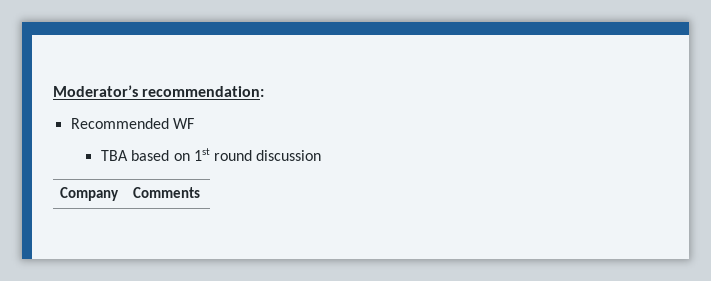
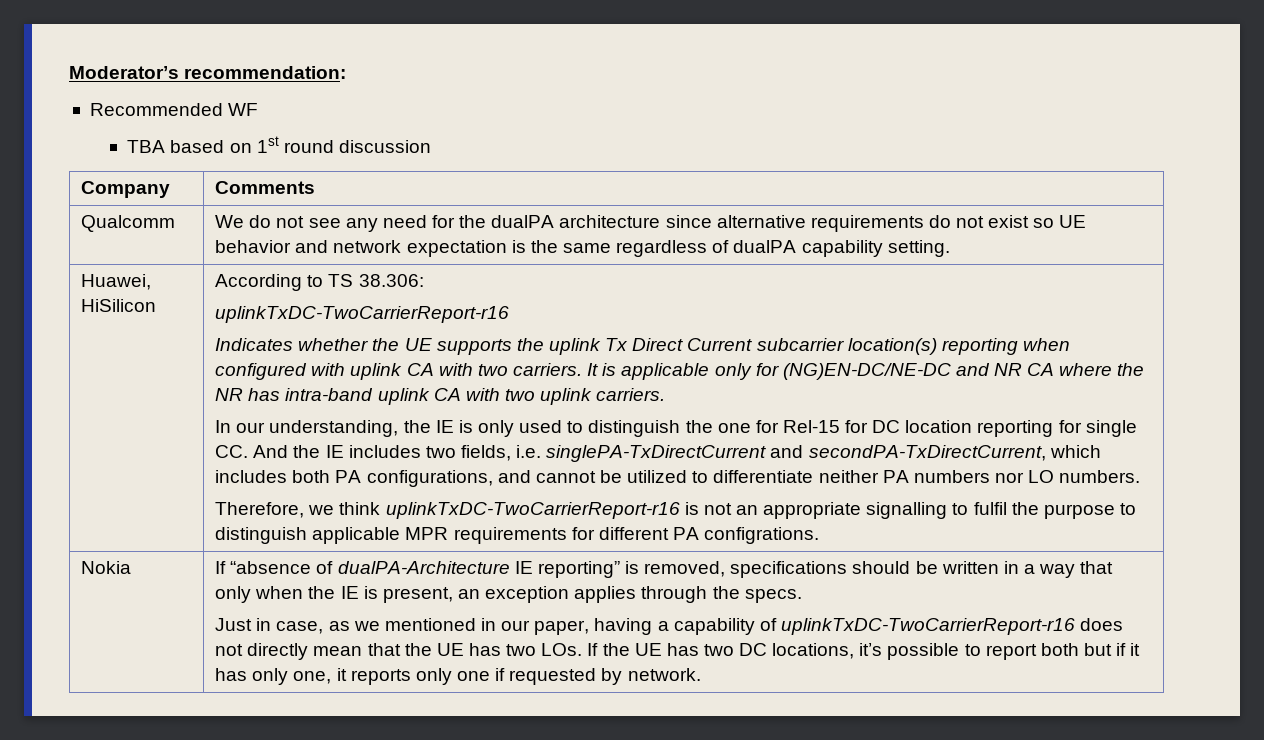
+ Qualcomm | We do not see any need for the dualPA architecture since alternative requirements do not exist so UE behavior and network expectation is the same regardless of dualPA capability setting.
+ Huawei, HiSilicon | According to TS 38.306:
+ uplinkTxDC-TwoCarrierReport-r16
+ Indicates whether the UE supports the uplink Tx Direct Current subcarrier location(s) reporting when configured with uplink CA with two carriers. It is applicable only for (NG)EN-DC/NE-DC and NR CA where the NR has intra-band uplink CA with two uplink carriers.
+ In our understanding, the IE is only used to distinguish the one for Rel-15 for DC location reporting for single CC. And the IE includes two fields, i.e. singlePA-TxDirectCurrent and secondPA-TxDirectCurrent, which includes both PA configurations, and cannot be utilized to differentiate neither PA numbers nor LO numbers.
+ Therefore, we think uplinkTxDC-TwoCarrierReport-r16 is not an appropriate signalling to fulfil the purpose to distinguish applicable MPR requirements for different PA configrations.
+ Nokia | If “absence of dualPA-Architecture IE reporting” is removed, specifications should be written in a way that only when the IE is present, an exception applies through the specs.
+ Just in case, as we mentioned in our paper, having a capability of uplinkTxDC-TwoCarrierReport-r16 does not directly mean that the UE has two LOs. If the UE has two DC locations, it’s possible to report both but if it has only one, it reports only one if requested by network.

